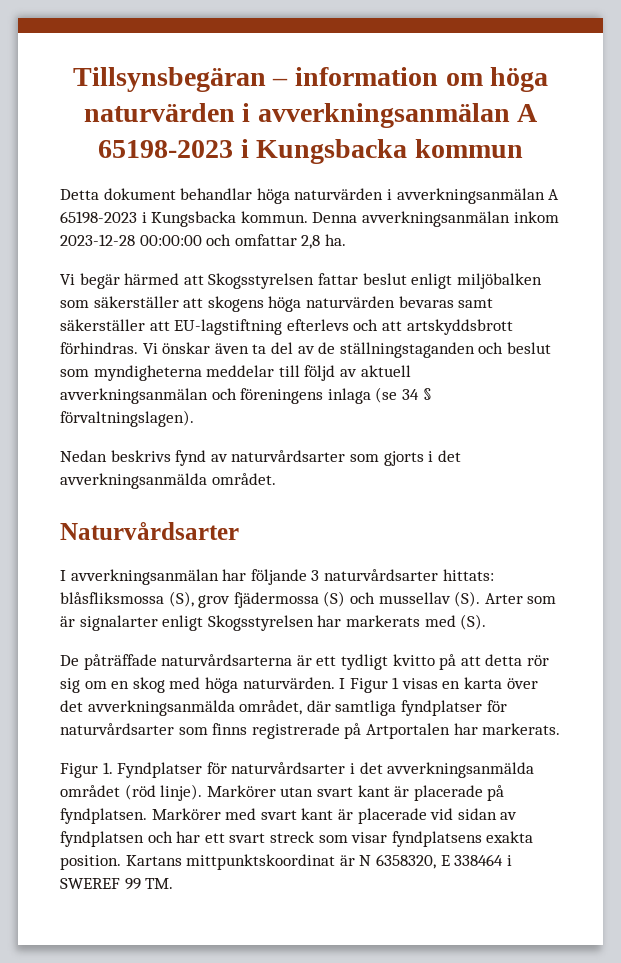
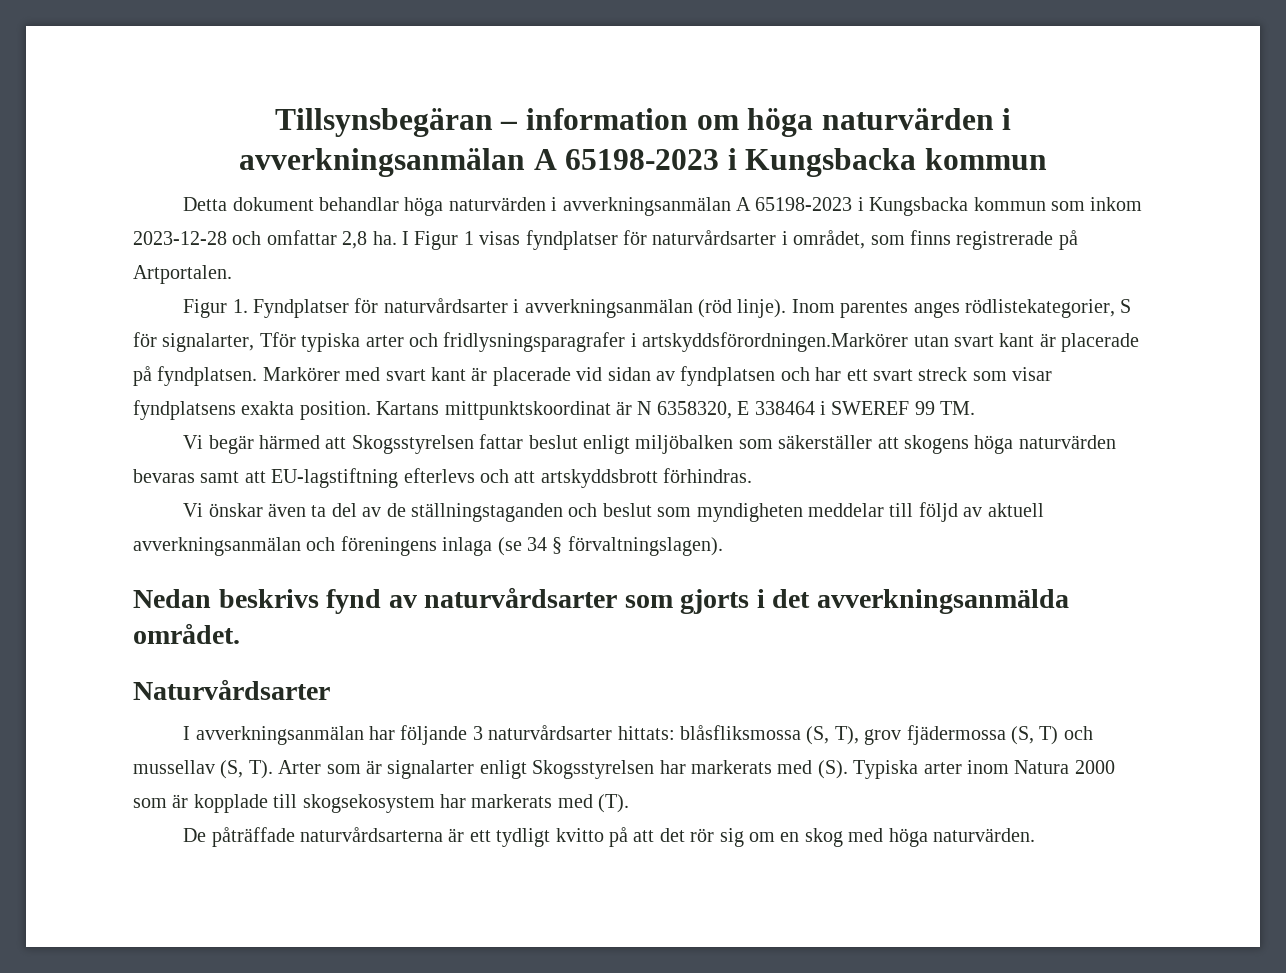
- Detta dokument behandlar höga naturvärden i avverkningsanmälan A 65198-2023 i Kungsbacka kommun. Denna avverkningsanmälan inkom 2023-12-28 00:00:00 och omfattar 2,8 ha.
- Vi begär härmed att Skogsstyrelsen fattar beslut enligt miljöbalken som säkerställer att skogens höga naturvärden bevaras samt säkerställer att EU-lagstiftning efterlevs och att artskyddsbrott förhindras. Vi önskar även ta del av de ställningstaganden och beslut som myndigheterna meddelar till följd av aktuell avverkningsanmälan och föreningens inlaga (se 34 § förvaltningslagen).
- Nedan beskrivs fynd av naturvårdsarter som gjorts i det avverkningsanmälda området.
- Naturvårdsarter
- I avverkningsanmälan har följande 3 naturvårdsarter hittats: blåsfliksmossa (S), grov fjädermossa (S) och mussellav (S). Arter som är signalarter enligt Skogsstyrelsen har markerats med (S).
- De påträffade naturvårdsarterna är ett tydligt kvitto på att detta rör sig om en skog med höga naturvärden. I Figur 1 visas en karta över det avverkningsanmälda området, där samtliga fyndplatser för naturvårdsarter som finns registrerade på Artportalen har markerats.
+ Detta dokument behandlar höga naturvärden i avverkningsanmälan A 65198-2023 i Kungsbacka kommun som inkom 2023-12-28 och omfattar 2,8 ha. I Figur 1 visas fyndplatser för naturvårdsarter i området, som finns registrerade på Artportalen.
- Figur 1. Fyndplatser för naturvårdsarter i det avverkningsanmälda området (röd linje). Markörer utan svart kant är placerade på fyndplatsen.
+ Figur 1. Fyndplatser för naturvårdsarter i avverkningsanmälan (röd linje). Inom parentes anges rödlistekategorier, S för signalarter, Tför typiska arter och fridlysningsparagrafer i artskyddsförordningen.Markörer utan svart kant är placerade på fyndplatsen.
+ Vi begär härmed att Skogsstyrelsen fattar beslut enligt miljöbalken som säkerställer att skogens höga naturvärden bevaras samt att EU-lagstiftning efterlevs och att artskyddsbrott förhindras.
+ Vi önskar även ta del av de ställningstaganden och beslut som myndigheten meddelar till följd av aktuell avverkningsanmälan och föreningens inlaga (se 34 § förvaltningslagen).
+ Nedan beskrivs fynd av naturvårdsarter som gjorts i det avverkningsanmälda området.
+ Naturvårdsarter
+ I avverkningsanmälan har följande 3 naturvårdsarter hittats: blåsfliksmossa (S, T), grov fjädermossa (S, T) och mussellav (S, T). Arter som är signalarter enligt Skogsstyrelsen har markerats med (S). Typiska arter inom Natura 2000 som är kopplade till skogsekosystem har markerats med (T).
+ De påträffade naturvårdsarterna är ett tydligt kvitto på att det rör sig om en skog med höga naturvärden.

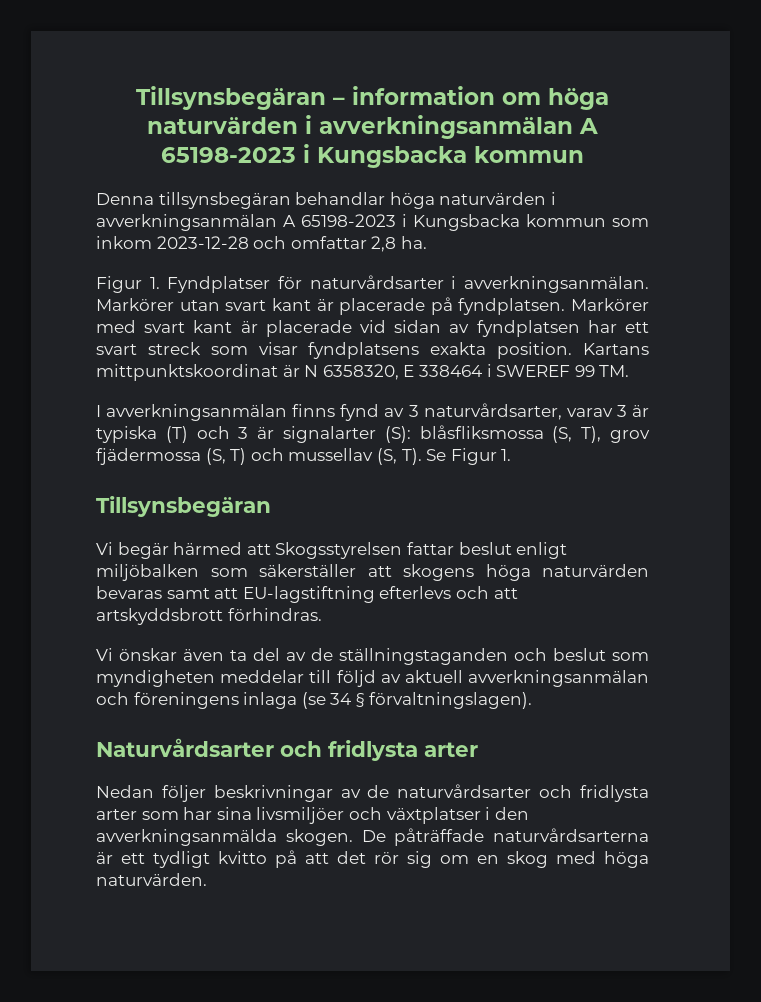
- Detta dokument behandlar höga naturvärden i avverkningsanmälan A 65198-2023 i Kungsbacka kommun som inkom 2023-12-28 och omfattar 2,8 ha. I Figur 1 visas fyndplatser för naturvårdsarter i området, som finns registrerade på Artportalen.
+ Denna tillsynsbegäran behandlar höga naturvärden i avverkningsanmälan A 65198-2023 i Kungsbacka kommun som inkom 2023-12-28 och omfattar 2,8 ha.
- Figur 1. Fyndplatser för naturvårdsarter i avverkningsanmälan (röd linje). Inom parentes anges rödlistekategorier, S för signalarter, Tför typiska arter och fridlysningsparagrafer i artskyddsförordningen.Markörer utan svart kant är placerade på fyndplatsen.
+ Figur 1. Fyndplatser för naturvårdsarter i avverkningsanmälan. Markörer utan svart kant är placerade på fyndplatsen.
- Markörer med svart kant är placerade vid sidan av fyndplatsen och har ett svart streck som visar fyndplatsens exakta position.
+ Markörer med svart kant är placerade vid sidan av fyndplatsen har ett svart streck som visar fyndplatsens exakta position.
+ I avverkningsanmälan finns fynd av 3 naturvårdsarter, varav 3 är typiska (T) och 3 är signalarter (S): blåsfliksmossa (S, T), grov fjädermossa (S, T) och mussellav (S, T). Se Figur 1.
+ Tillsynsbegäran
- Nedan beskrivs fynd av naturvårdsarter som gjorts i det avverkningsanmälda området.
- Naturvårdsarter
- I avverkningsanmälan har följande 3 naturvårdsarter hittats: blåsfliksmossa (S, T), grov fjädermossa (S, T) och mussellav (S, T). Arter som är signalarter enligt Skogsstyrelsen har markerats med (S). Typiska arter inom Natura 2000 som är kopplade till skogsekosystem har markerats med (T).
- De påträffade naturvårdsarterna är ett tydligt kvitto på att det rör sig om en skog med höga naturvärden.
+ Naturvårdsarter och fridlysta arter
+ Nedan följer beskrivningar av de naturvårdsarter och fridlysta arter som har sina livsmiljöer och växtplatser i den avverkningsanmälda skogen. De påträffade naturvårdsarterna är ett tydligt kvitto på att det rör sig om en skog med höga naturvärden.

